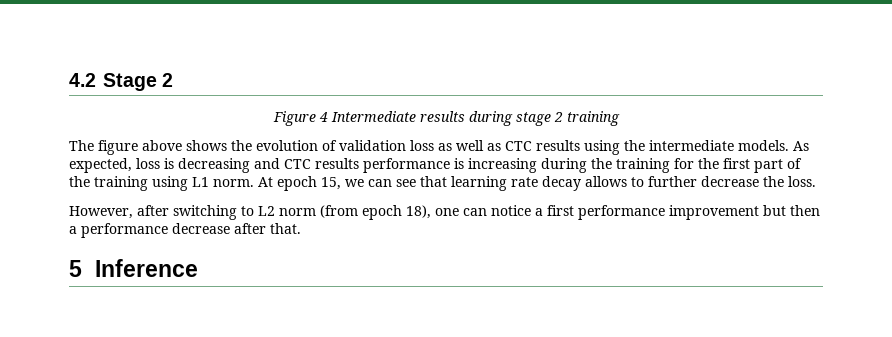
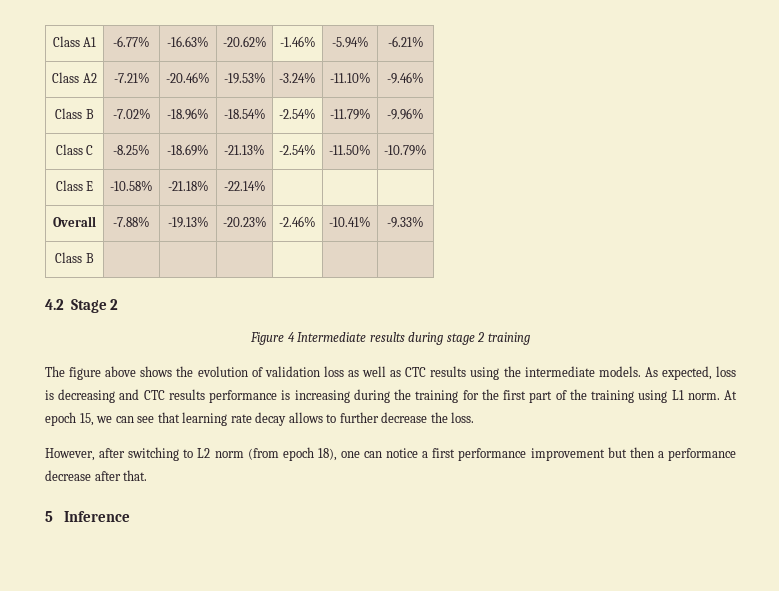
+ Class A1 | -6.77% | -16.63% | -20.62% | -1.46% | -5.94% | -6.21%
+ Class A2 | -7.21% | -20.46% | -19.53% | -3.24% | -11.10% | -9.46%
+ Class B | -7.02% | -18.96% | -18.54% | -2.54% | -11.79% | -9.96%
+ Class C | -8.25% | -18.69% | -21.13% | -2.54% | -11.50% | -10.79%
+ Class E | -10.58% | -21.18% | -22.14% | | |
+ Overall | -7.88% | -19.13% | -20.23% | -2.46% | -10.41% | -9.33%
+ Class B | | | | | |

